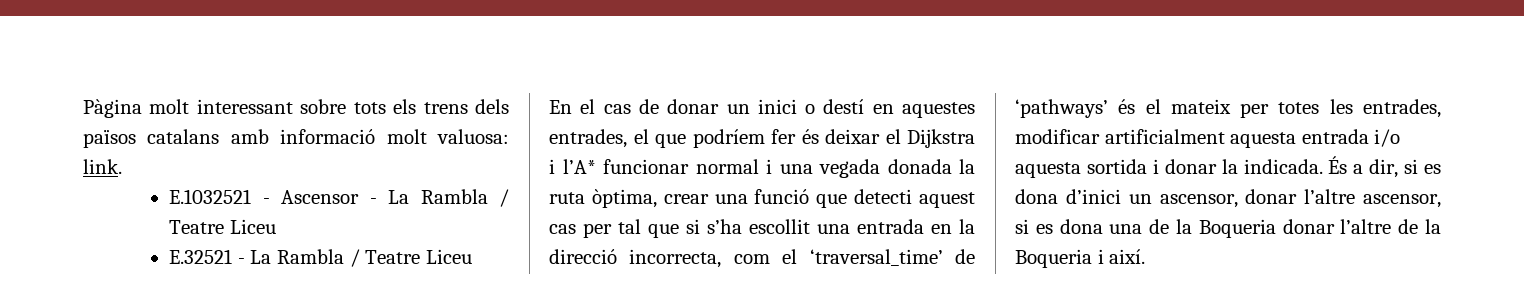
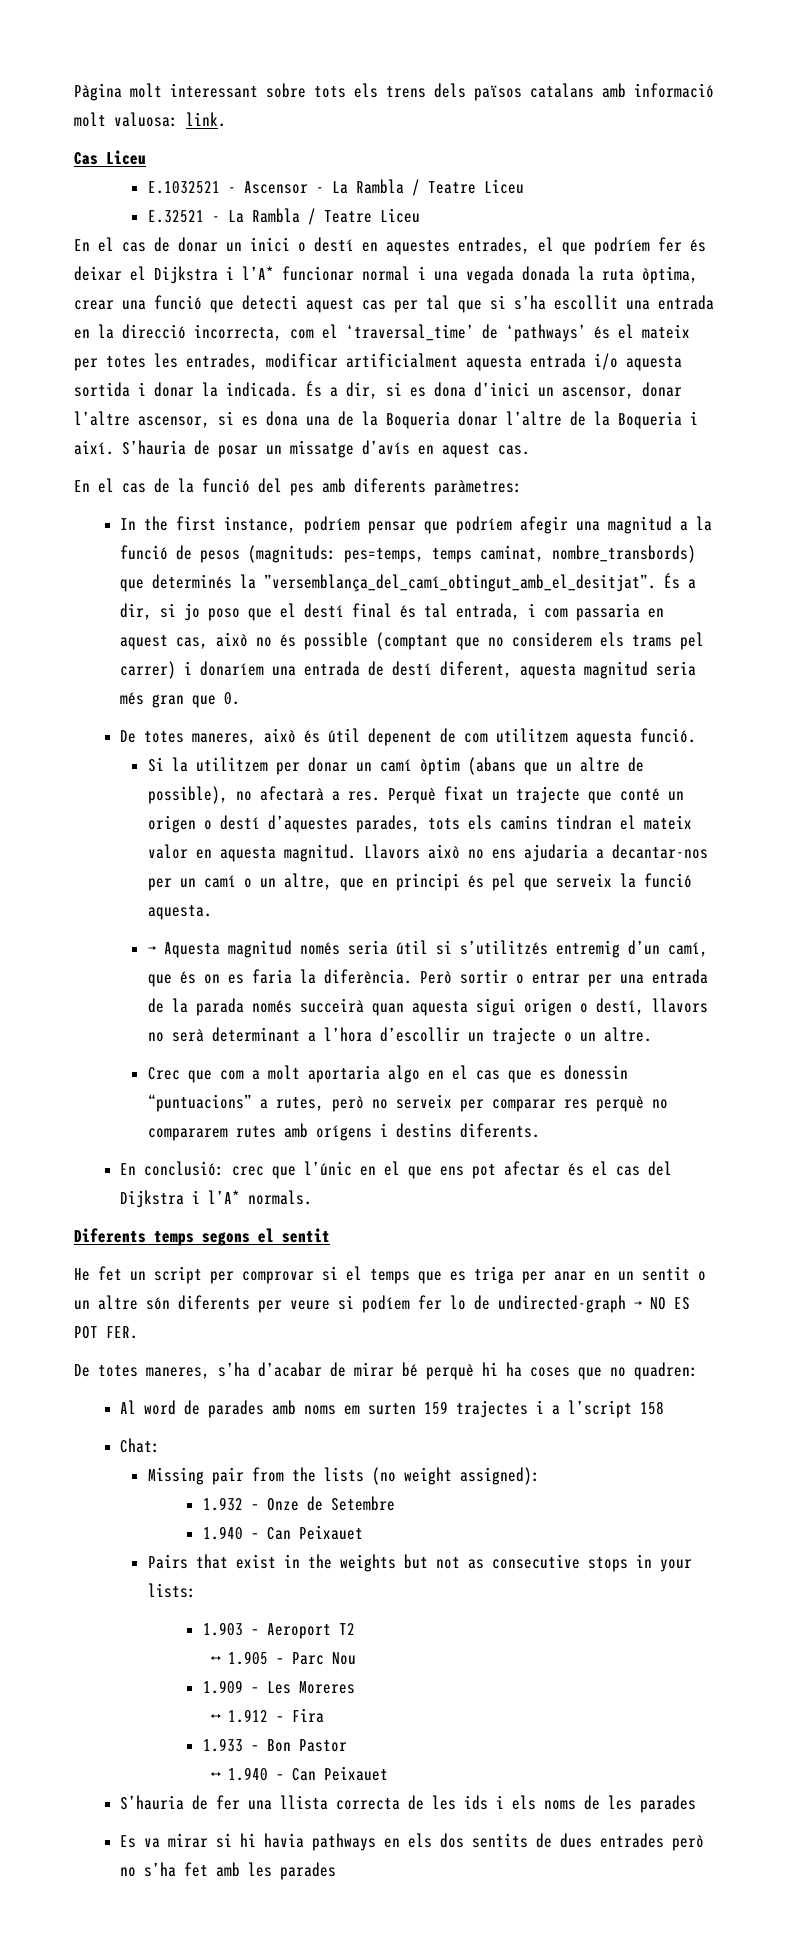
+ Cas Liceu
+ S’hauria de posar un missatge d’avís en aquest cas.
+ En el cas de la funció del pes amb diferents paràmetres:
+ In the first instance, podríem pensar que podríem afegir una magnitud a la funció de pesos (magnituds: pes=temps, temps caminat, nombre_transbords) que determinés la ”versemblança_del_camí_obtingut_amb_el_desitjat”. És a dir, si jo poso que el destí final és tal entrada, i com passaria en aquest cas, això no és possible (comptant que no considerem els trams pel carrer) i donaríem una entrada de destí diferent, aquesta magnitud seria més gran que 0.
+ De totes maneres, això és útil depenent de com utilitzem aquesta funció.
+ Si la utilitzem per donar un camí òptim (abans que un altre de possible), no afectarà a res. Perquè fixat un trajecte que conté un origen o destí d’aquestes parades, tots els camins tindran el mateix valor en aquesta magnitud. Llavors això no ens ajudaria a decantar-nos per un camí o un altre, que en principi és pel que serveix la funció aquesta.
+ → Aquesta magnitud només seria útil si s’utilitzés entremig d’un camí, que és on es faria la diferència. Però sortir o entrar per una entrada de la parada només succeirà quan aquesta sigui origen o destí, llavors no serà determinant a l’hora d’escollir un trajecte o un altre.
+ Crec que com a molt aportaria algo en el cas que es donessin “puntuacions” a rutes, però no serveix per comparar res perquè no compararem rutes amb orígens i destins diferents.
+ En conclusió: crec que l’únic en el que ens pot afectar és el cas del Dijkstra i l’A* normals.
+ Diferents temps segons el sentit
+ He fet un script per comprovar si el temps que es triga per anar en un sentit o un altre són diferents per veure si podíem fer lo de undirected-graph → NO ES POT FER.
+ De totes maneres, s’ha d’acabar de mirar bé perquè hi ha coses que no quadren:
+ Al word de parades amb noms em surten 159 trajectes i a l’script 158
+ Chat:
+ Missing pair from the lists (no weight assigned):
+ 1.932 – Onze de Setembre
+ 1.940 – Can Peixauet
+ Pairs that exist in the weights but not as consecutive stops in your lists:
+ 1.903 – Aeroport T2
+ ↔ 1.905 – Parc Nou
+ 1.909 – Les Moreres
+ ↔ 1.912 – Fira
+ 1.933 – Bon Pastor
+ ↔ 1.940 – Can Peixauet
+ S’hauria de fer una llista correcta de les ids i els noms de les parades
+ Es va mirar si hi havia pathways en els dos sentits de dues entrades però no s’ha fet amb les parades

